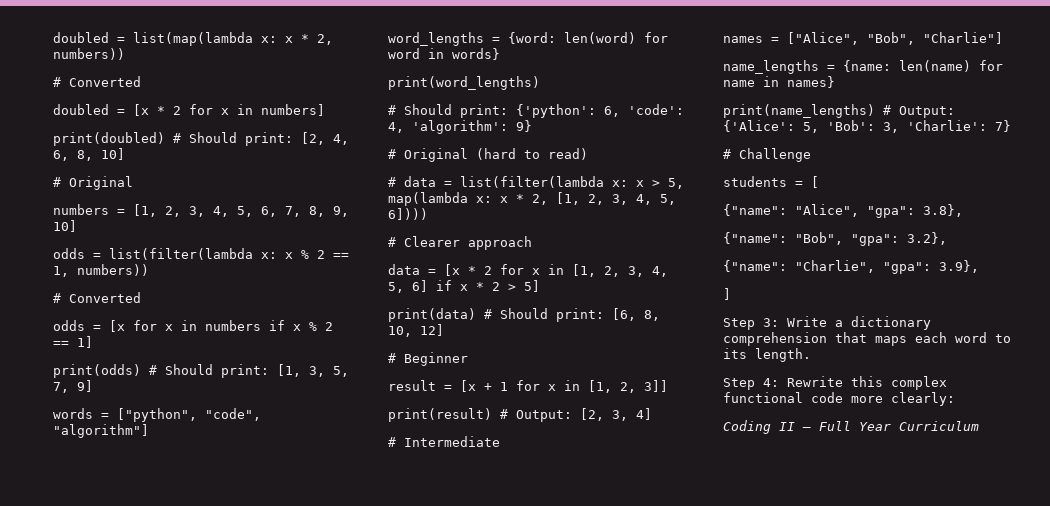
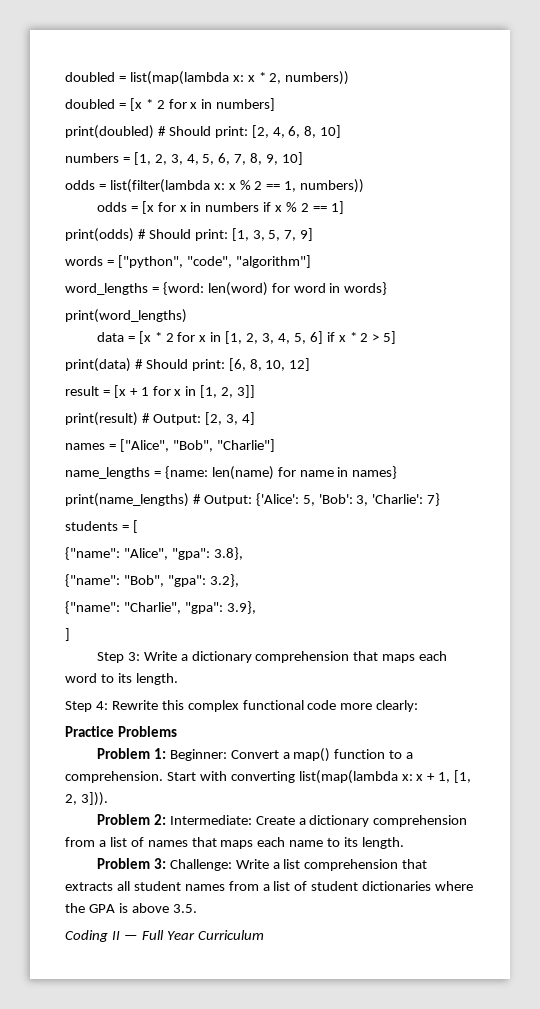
  doubled = list(map(lambda x: x * 2, numbers))
- # Converted
  print(doubled) # Should print: [2, 4, 6, 8, 10]
- # Original
  odds = list(filter(lambda x: x % 2 == 1, numbers))
- # Converted
- # Should print: {'python': 6, 'code': 4, 'algorithm': 9}
- # Original (hard to read)
- # data = list(filter(lambda x: x > 5, map(lambda x: x * 2, [1, 2, 3, 4, 5, 6])))
- # Clearer approach
- # Beginner
- # Intermediate
- # Challenge
+ Practice Problems
+ Problem 1: Beginner: Convert a map() function to a comprehension. Start with converting list(map(lambda x: x + 1, [1, 2, 3])).
+ Problem 2: Intermediate: Create a dictionary comprehension from a list of names that maps each name to its length.
+ Problem 3: Challenge: Write a list comprehension that extracts all student names from a list of student dictionaries where the GPA is above 3.5.

